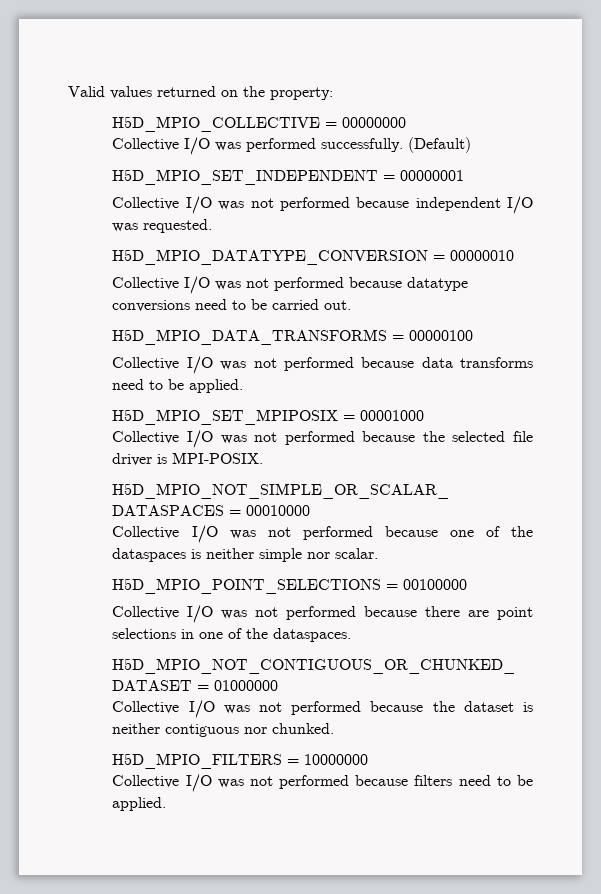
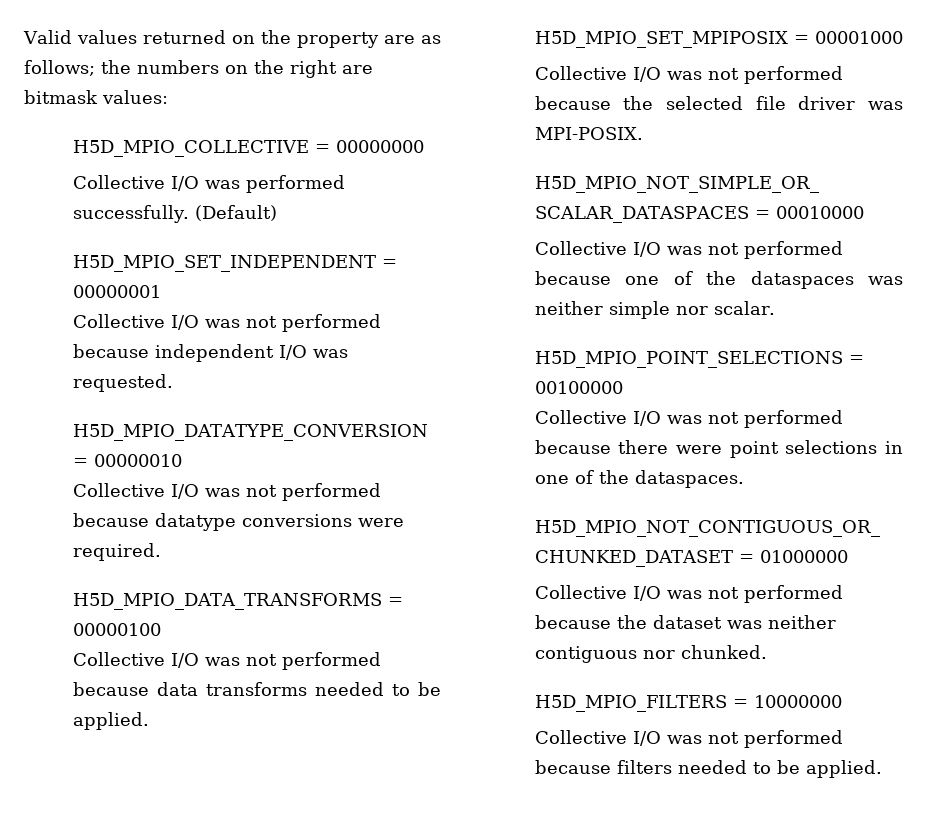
- Valid values returned on the property:
+ Valid values returned on the property are as follows; the numbers on the right are bitmask values:
- Collective I/O was not performed because datatype conversions need to be carried out.
+ Collective I/O was not performed because datatype conversions were required.
- Collective I/O was not performed because data transforms need to be applied.
+ Collective I/O was not performed because data transforms needed to be applied.
- Collective I/O was not performed because the selected file driver is MPI-POSIX.
+ Collective I/O was not performed because the selected file driver was MPI-POSIX.
- Collective I/O was not performed because one of the dataspaces is neither simple nor scalar.
+ Collective I/O was not performed because one of the dataspaces was neither simple nor scalar.
- Collective I/O was not performed because there are point selections in one of the dataspaces.
+ Collective I/O was not performed because there were point selections in one of the dataspaces.
- Collective I/O was not performed because the dataset is neither contiguous nor chunked.
+ Collective I/O was not performed because the dataset was neither contiguous nor chunked.
- Collective I/O was not performed because filters need to be applied.
+ Collective I/O was not performed because filters needed to be applied.

